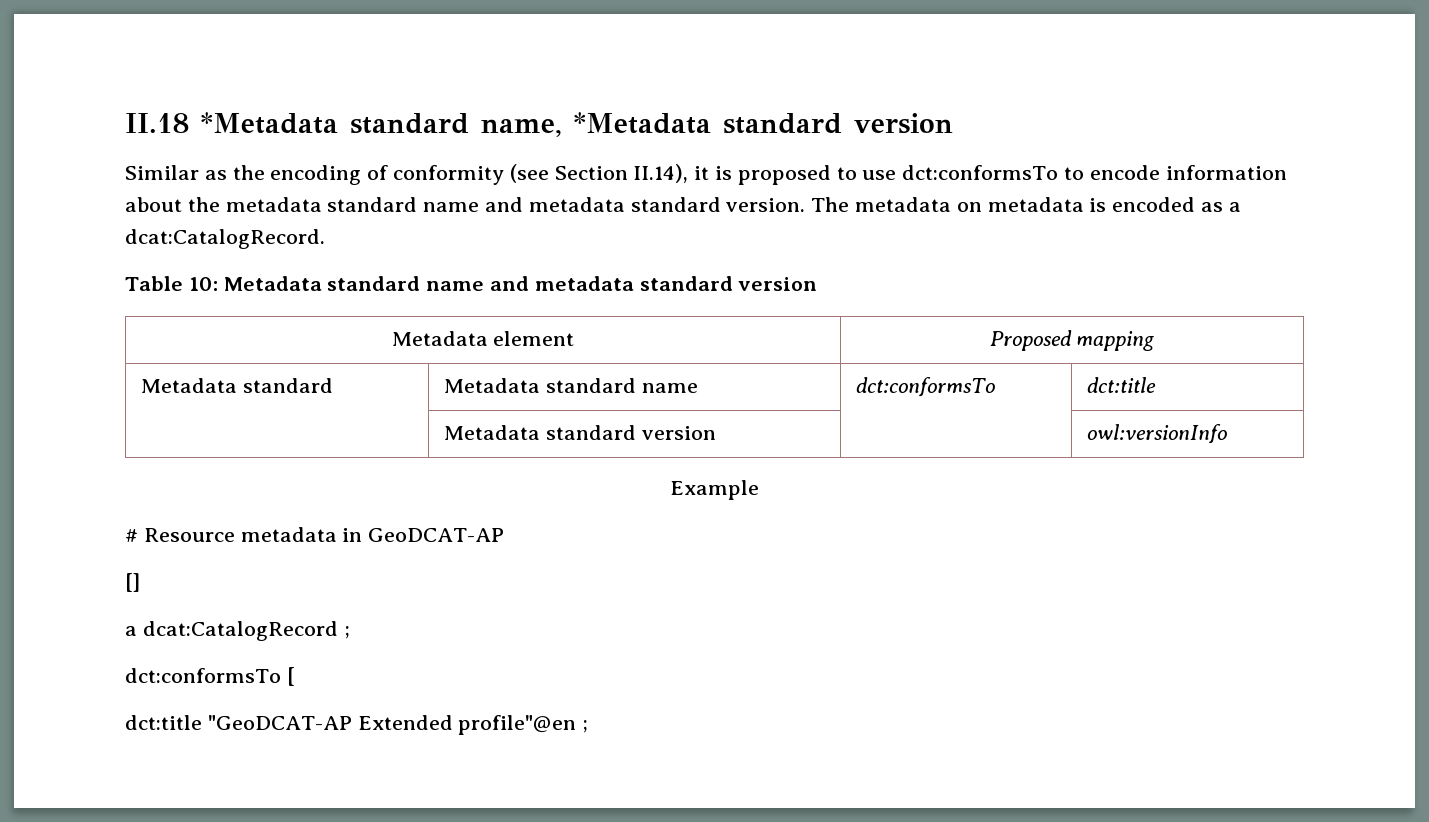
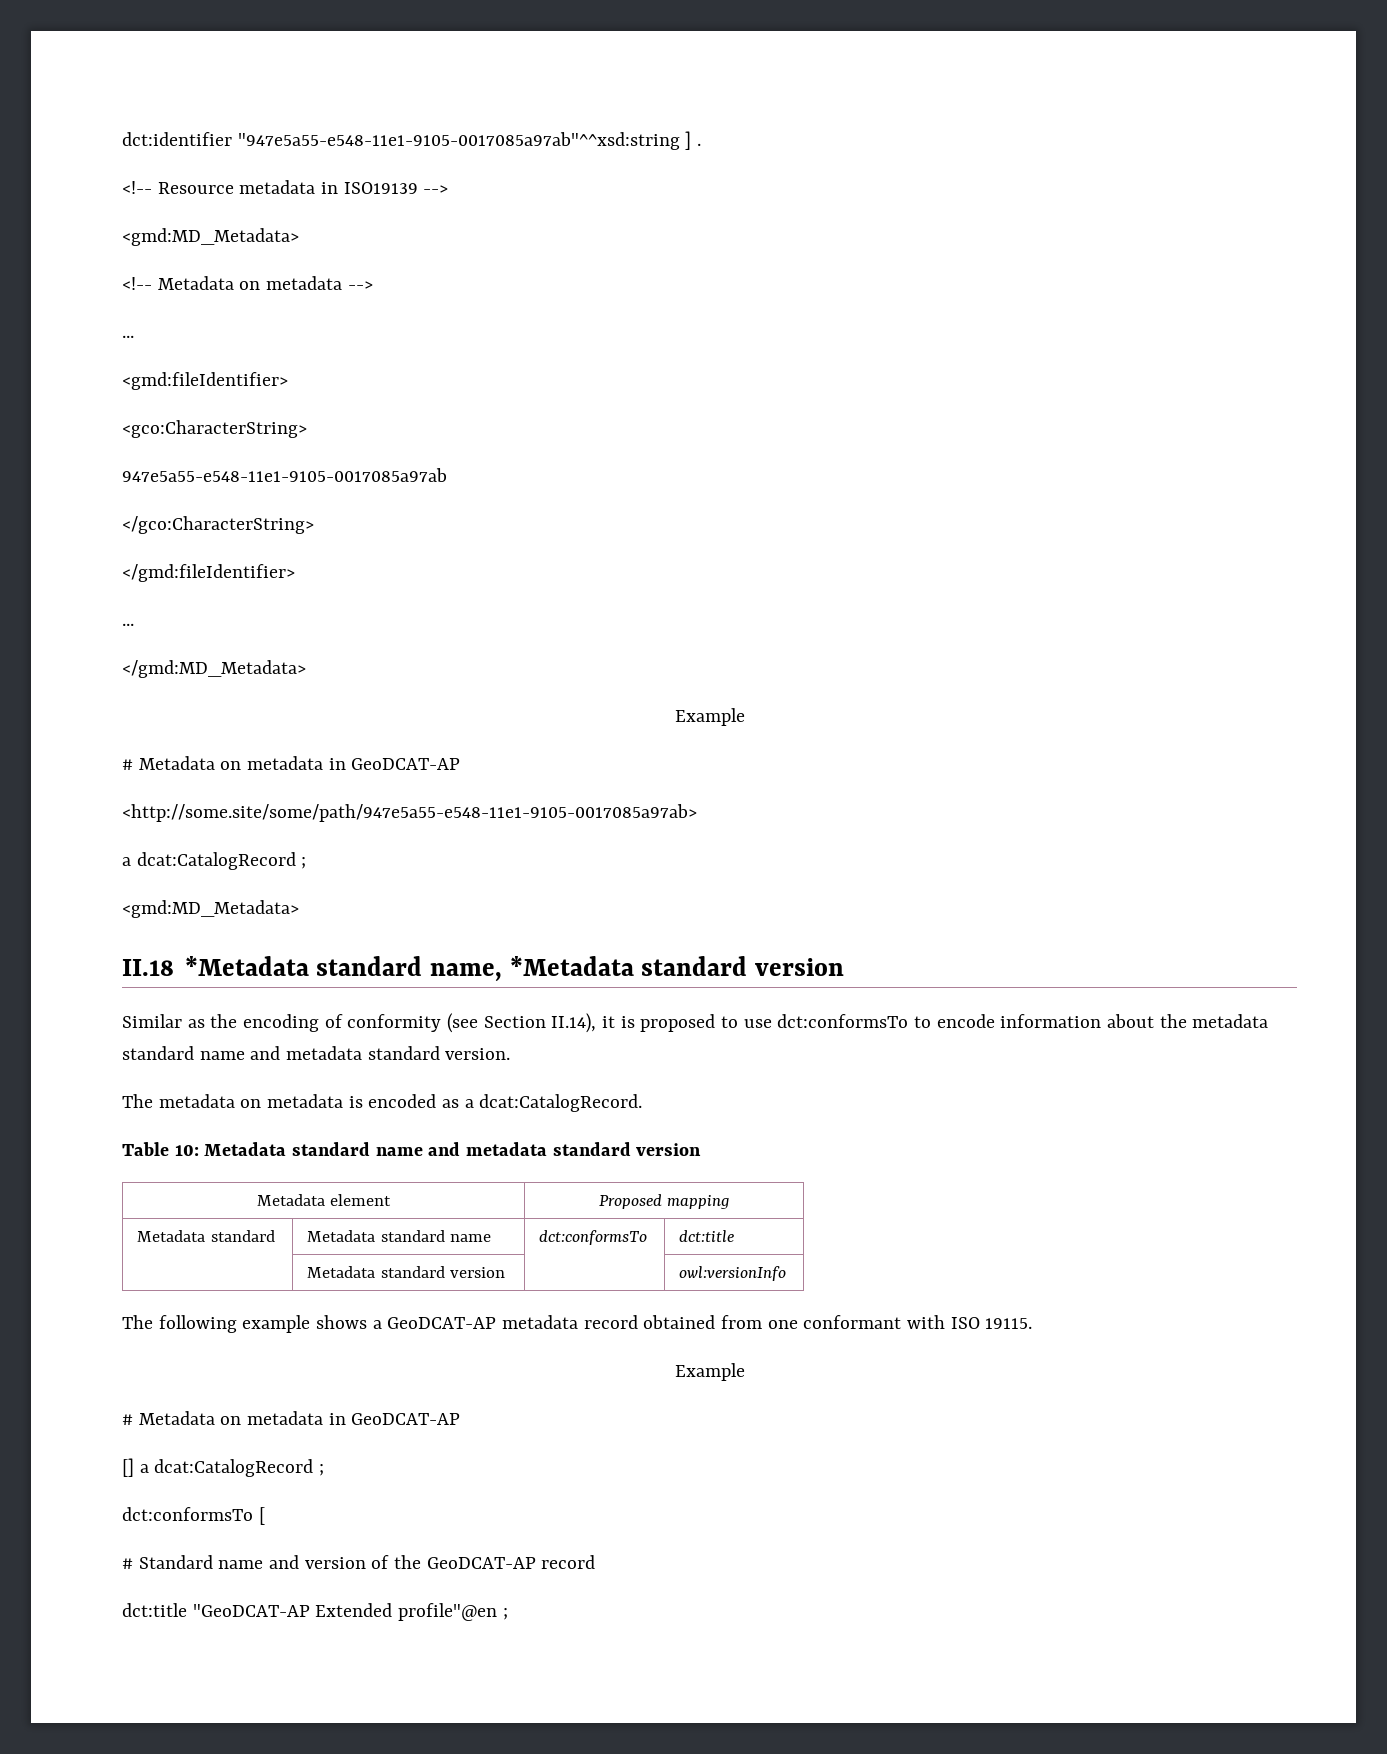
+ dct:identifier "947e5a55-e548-11e1-9105-0017085a97ab"^^xsd:string ] .
+ <!-- Resource metadata in ISO19139 -->
+ <gmd:MD_Metadata>
+ <!-- Metadata on metadata -->
+ ...
+ <gmd:fileIdentifier>
+ <gco:CharacterString>
+ 947e5a55-e548-11e1-9105-0017085a97ab
+ </gco:CharacterString>
+ </gmd:fileIdentifier>
+ ...
+ </gmd:MD_Metadata>
+ Example
+ # Metadata on metadata in GeoDCAT-AP
+ <http://some.site/some/path/947e5a55-e548-11e1-9105-0017085a97ab>
+ a dcat:CatalogRecord ;
+ <gmd:MD_Metadata>
- Similar as the encoding of conformity (see Section II.14), it is proposed to use dct:conformsTo to encode information about the metadata standard name and metadata standard version. The metadata on metadata is encoded as a dcat:CatalogRecord.
+ Similar as the encoding of conformity (see Section II.14), it is proposed to use dct:conformsTo to encode information about the metadata standard name and metadata standard version.
+ The metadata on metadata is encoded as a dcat:CatalogRecord.
+ The following example shows a GeoDCAT-AP metadata record obtained from one conformant with ISO 19115.
  Example
- # Resource metadata in GeoDCAT-AP
+ # Metadata on metadata in GeoDCAT-AP
- []
- a dcat:CatalogRecord ;
+ [] a dcat:CatalogRecord ;
+ # Standard name and version of the GeoDCAT-AP record

